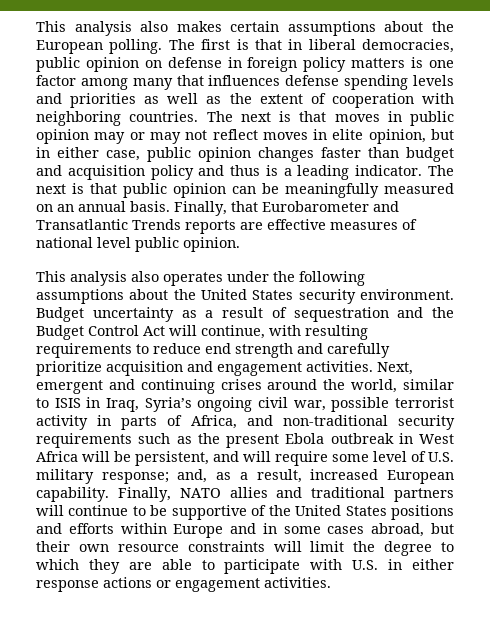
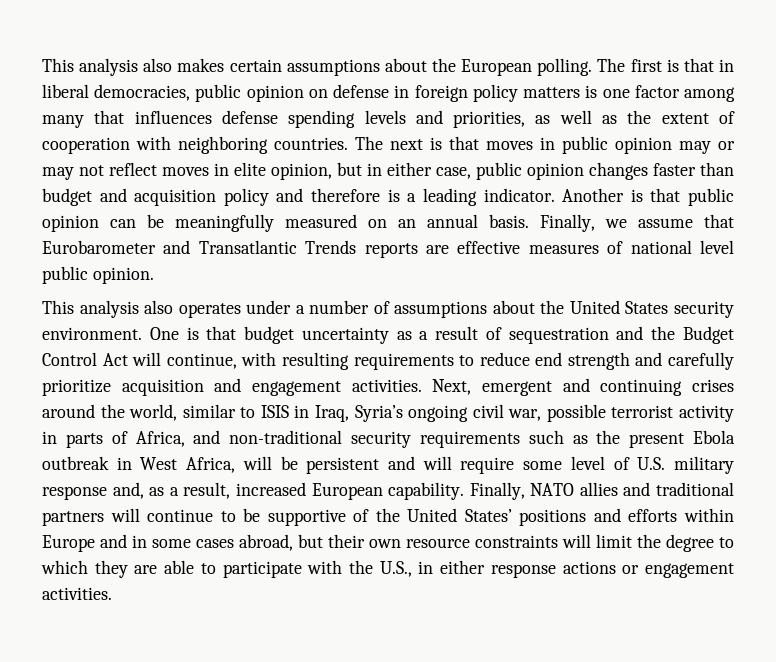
- The first is that in liberal democracies, public opinion on defense in foreign policy matters is one factor among many that influences defense spending levels and priorities as well as the extent of cooperation with neighboring countries.
+ The first is that in liberal democracies, public opinion on defense in foreign policy matters is one factor among many that influences defense spending levels and priorities, as well as the extent of cooperation with neighboring countries.
- The next is that moves in public opinion may or may not reflect moves in elite opinion, but in either case, public opinion changes faster than budget and acquisition policy and thus is a leading indicator.
+ The next is that moves in public opinion may or may not reflect moves in elite opinion, but in either case, public opinion changes faster than budget and acquisition policy and therefore is a leading indicator.
- The next is that public opinion can be meaningfully measured on an annual basis.
+ Another is that public opinion can be meaningfully measured on an annual basis.
- Finally, that Eurobarometer and Transatlantic Trends reports are effective measures of national level public opinion.
+ Finally, we assume that Eurobarometer and Transatlantic Trends reports are effective measures of national level public opinion.
- This analysis also operates under the following assumptions about the United States security environment.
+ This analysis also operates under a number of assumptions about the United States security environment.
- Budget uncertainty as a result of sequestration and the Budget Control Act will continue, with resulting requirements to reduce end strength and carefully prioritize acquisition and engagement activities.
+ One is that budget uncertainty as a result of sequestration and the Budget Control Act will continue, with resulting requirements to reduce end strength and carefully prioritize acquisition and engagement activities.
- Next, emergent and continuing crises around the world, similar to ISIS in Iraq, Syria’s ongoing civil war, possible terrorist activity in parts of Africa, and non-traditional security requirements such as the present Ebola outbreak in West Africa will be persistent, and will require some level of U.S. military response; and, as a result, increased European capability.
+ Next, emergent and continuing crises around the world, similar to ISIS in Iraq, Syria’s ongoing civil war, possible terrorist activity in parts of Africa, and non-traditional security requirements such as the present Ebola outbreak in West Africa, will be persistent and will require some level of U.S. military response and, as a result, increased European capability.
- Finally, NATO allies and traditional partners will continue to be supportive of the United States positions and efforts within Europe and in some cases abroad, but their own resource constraints will limit the degree to which they are able to participate with U.S. in either response actions or engagement activities.
+ Finally, NATO allies and traditional partners will continue to be supportive of the United States’ positions and efforts within Europe and in some cases abroad, but their own resource constraints will limit the degree to which they are able to participate with the U.S., in either response actions or engagement activities.

